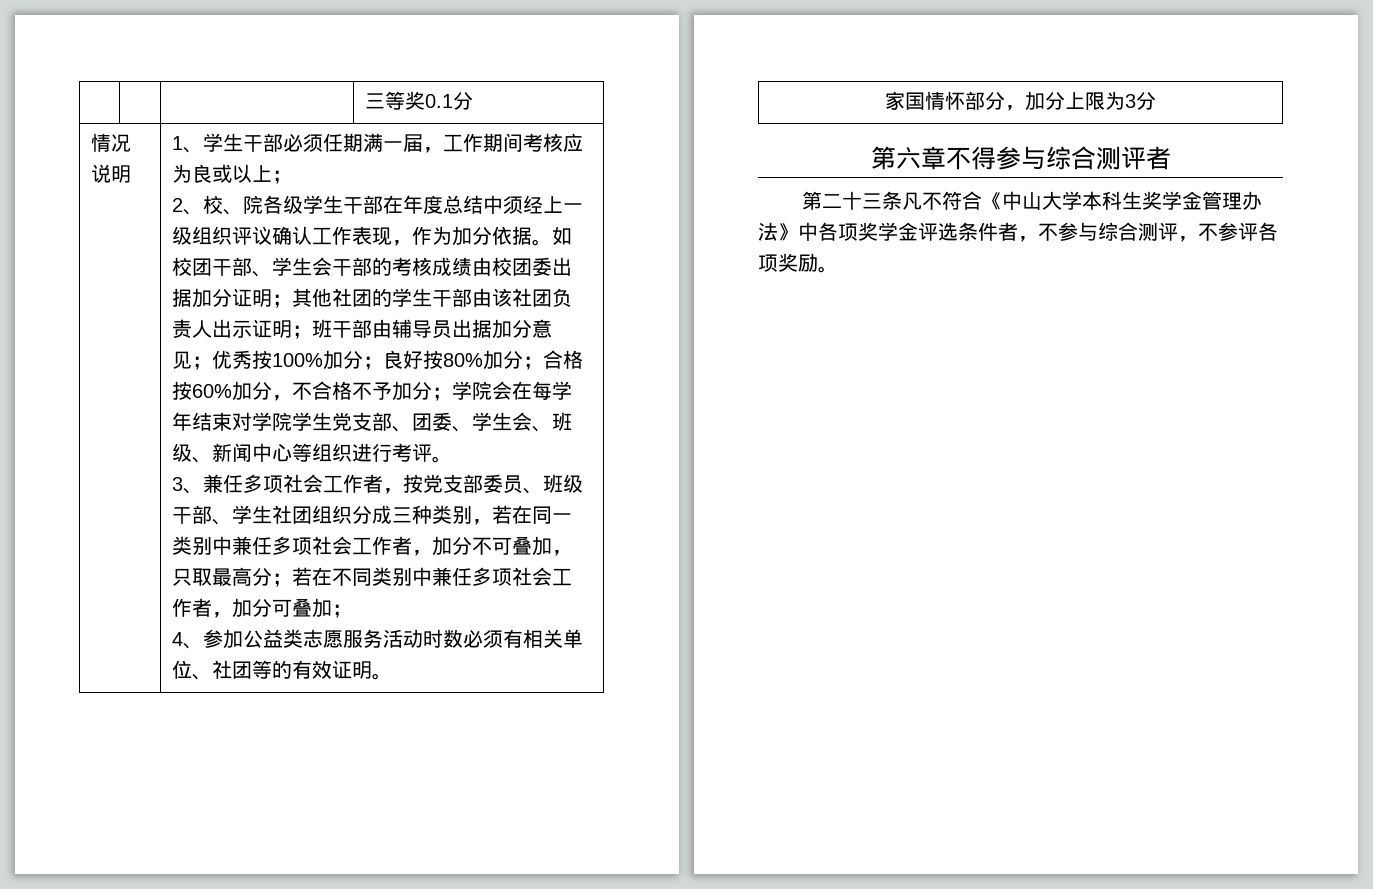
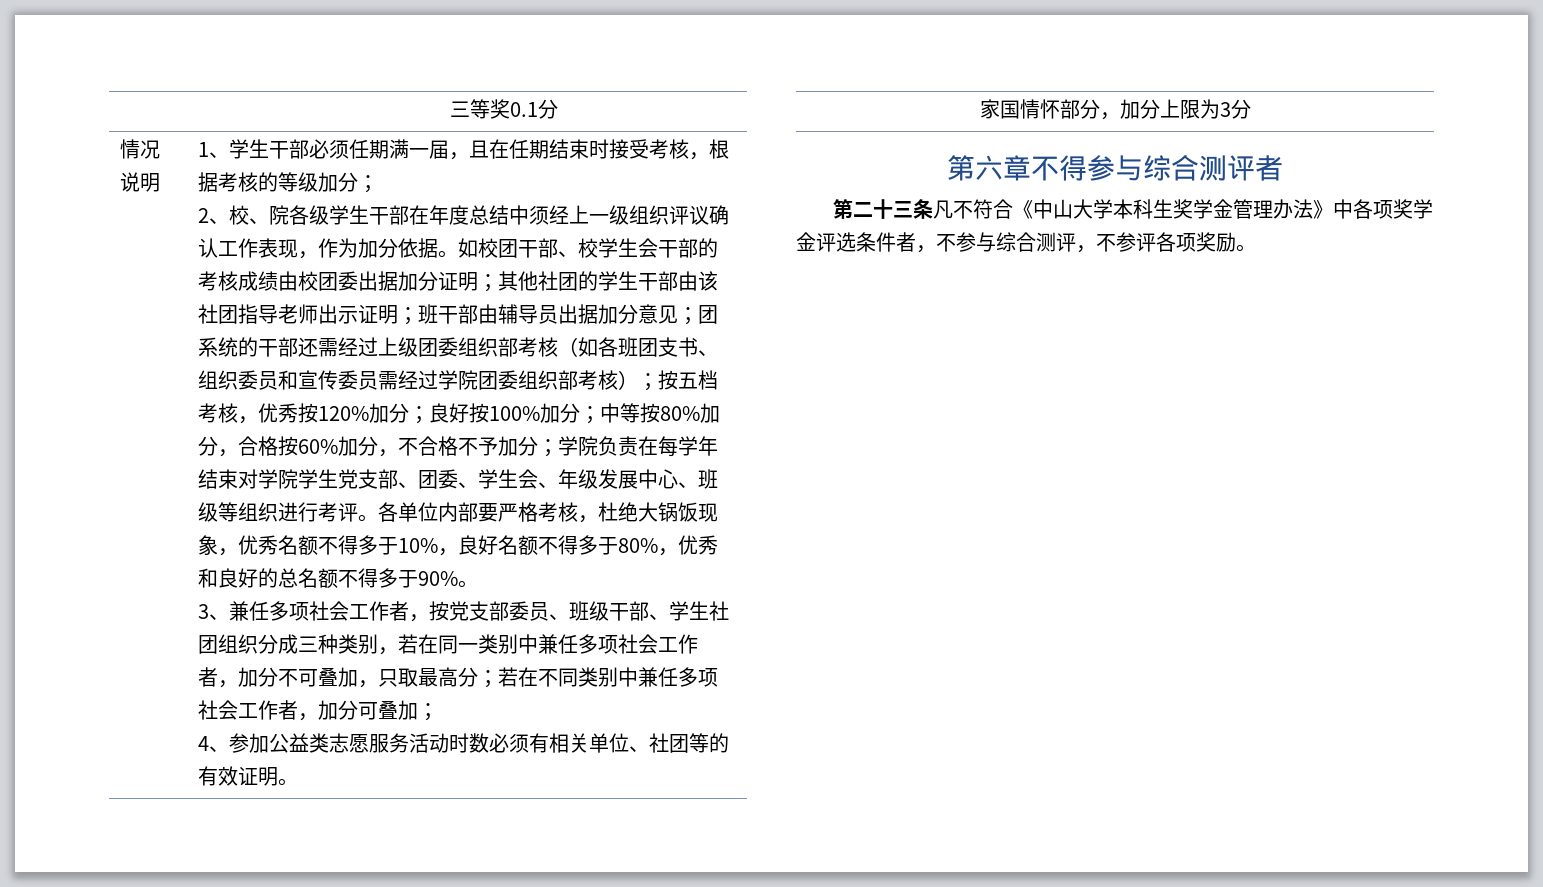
- 1、学生干部必须任期满一届，工作期间考核应为良或以上；
+ 1、学生干部必须任期满一届，且在任期结束时接受考核，根据考核的等级加分；
- 如校团干部、学生会干部的考核成绩由校团委出据加分证明；其他社团的学生干部由该社团负责人出示证明；班干部由辅导员出据加分意见；优秀按100%加分；良好按80%加分；合格按60%加分，不合格不予加分；学院会在每学年结束对学院学生党支部、团委、学生会、班级、新闻中心等组织进行考评。
+ 如校团干部、校学生会干部的考核成绩由校团委出据加分证明；其他社团的学生干部由该社团指导老师出示证明；班干部由辅导员出据加分意见；团系统的干部还需经过上级团委组织部考核（如各班团支书、组织委员和宣传委员需经过学院团委组织部考核）；按五档考核，优秀按120%加分；良好按100%加分；中等按80%加分，合格按60%加分，不合格不予加分；学院负责在每学年结束对学院学生党支部、团委、学生会、年级发展中心、班级等组织进行考评。各单位内部要严格考核，杜绝大锅饭现象，优秀名额不得多于10%，良好名额不得多于80%，优秀和良好的总名额不得多于90%。

